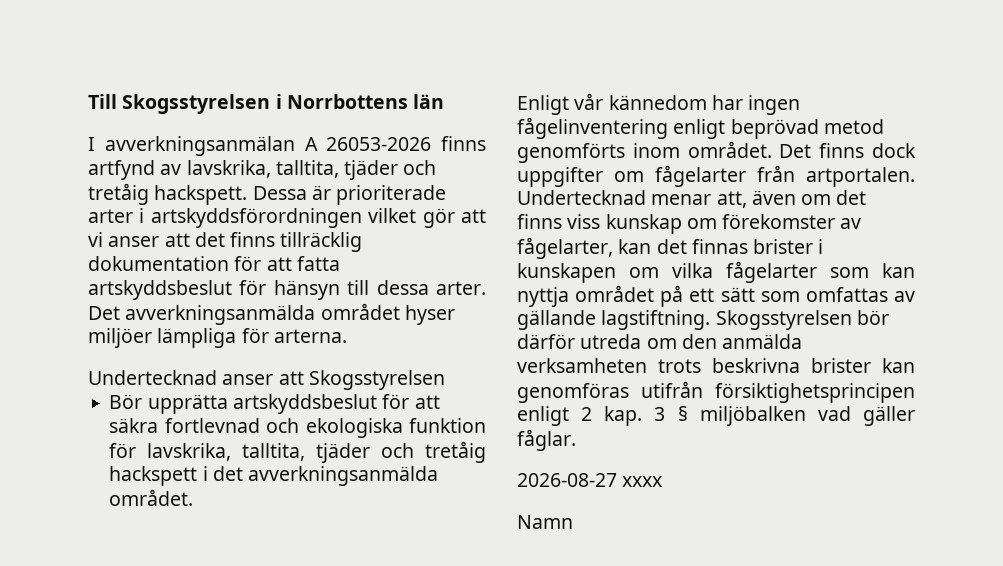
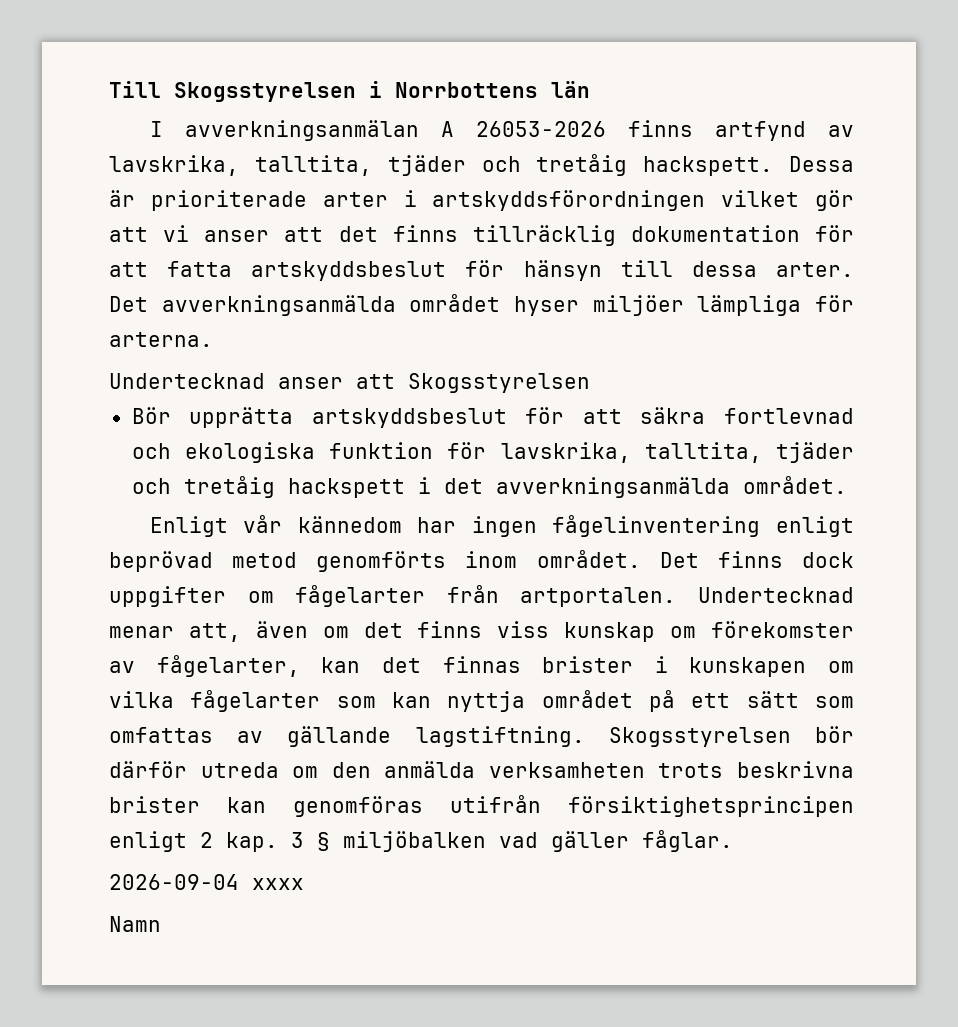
- 2026-08-27 xxxx
+ 2026-09-04 xxxx

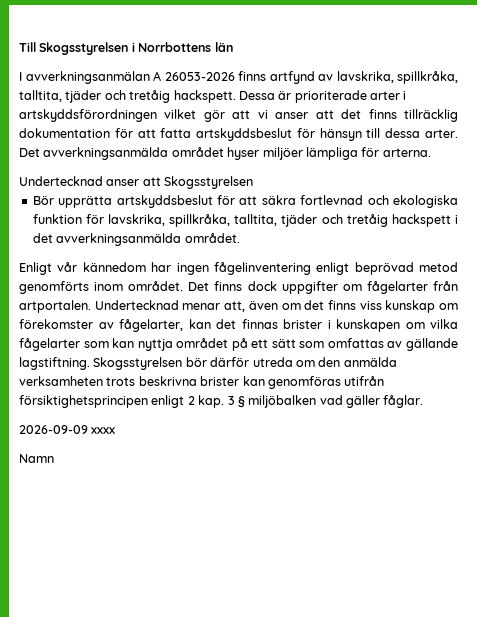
- I avverkningsanmälan A 26053-2026 finns artfynd av lavskrika, talltita, tjäder och tretåig hackspett.
+ I avverkningsanmälan A 26053-2026 finns artfynd av lavskrika, spillkråka, talltita, tjäder och tretåig hackspett.
- Bör upprätta artskyddsbeslut för att säkra fortlevnad och ekologiska funktion för lavskrika, talltita, tjäder och tretåig hackspett i det avverkningsanmälda området.
+ Bör upprätta artskyddsbeslut för att säkra fortlevnad och ekologiska funktion för lavskrika, spillkråka, talltita, tjäder och tretåig hackspett i det avverkningsanmälda området.
- 2026-09-04 xxxx
+ 2026-09-09 xxxx

